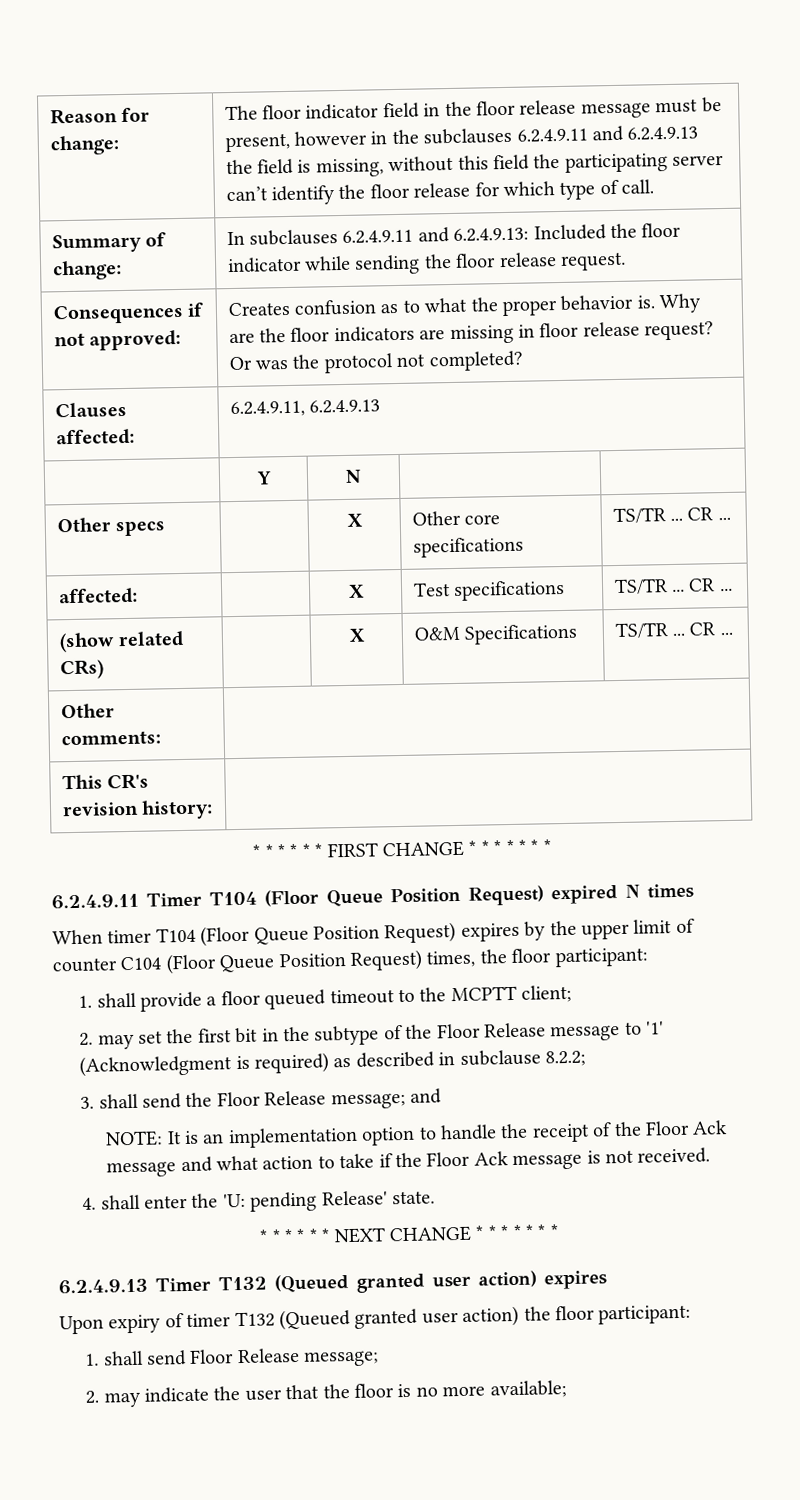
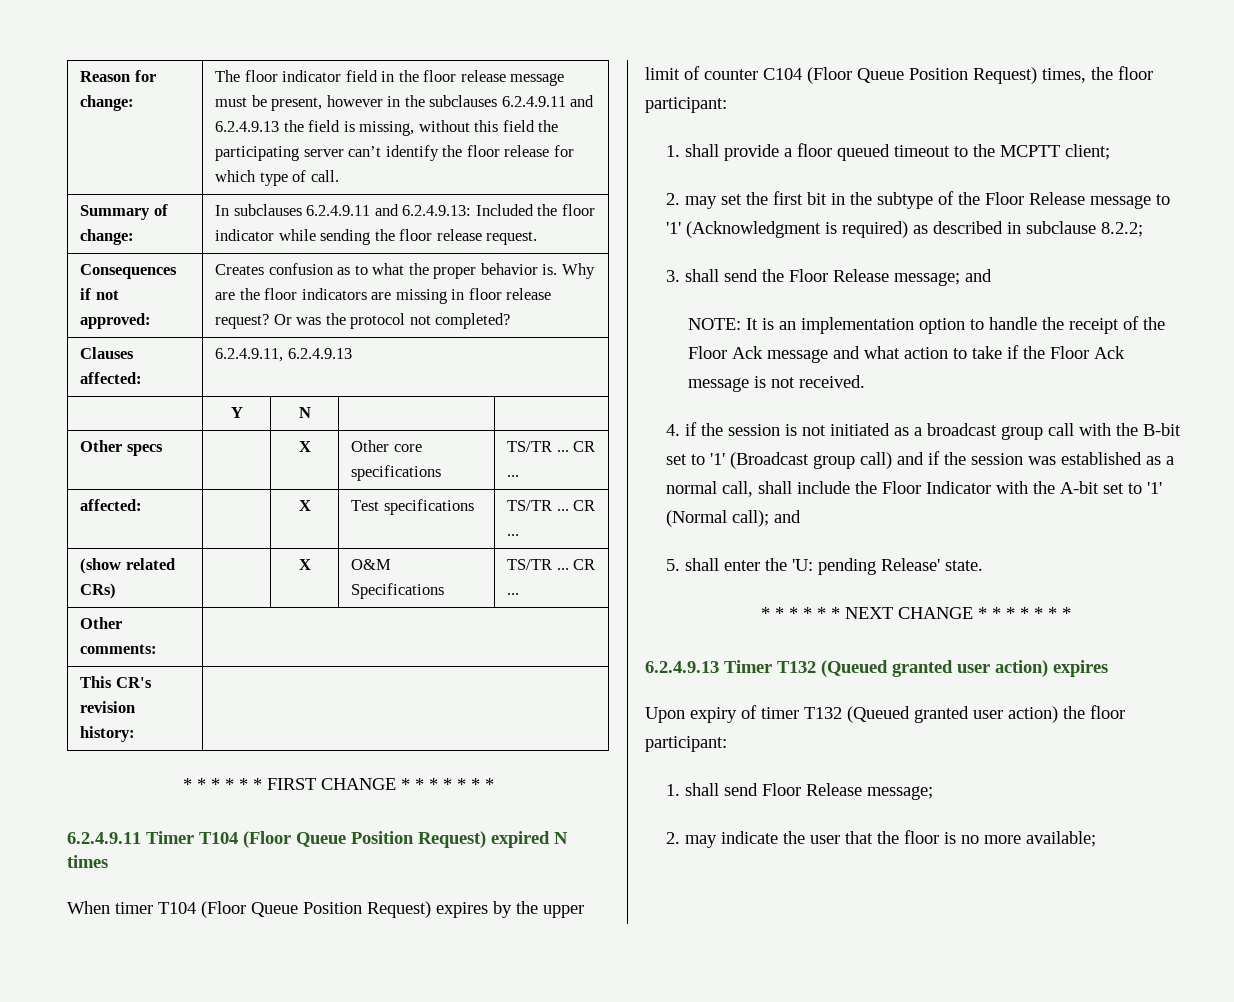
- 4. shall enter the 'U: pending Release' state.
+ 4. if the session is not initiated as a broadcast group call with the B-bit set to '1' (Broadcast group call) and if the session was established as a normal call, shall include the Floor Indicator with the A-bit set to '1' (Normal call); and
+ 5. shall enter the 'U: pending Release' state.

